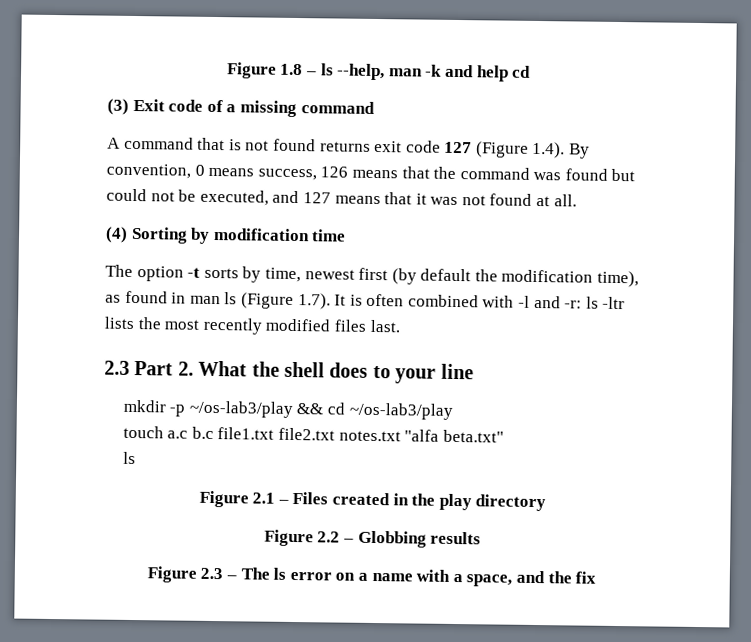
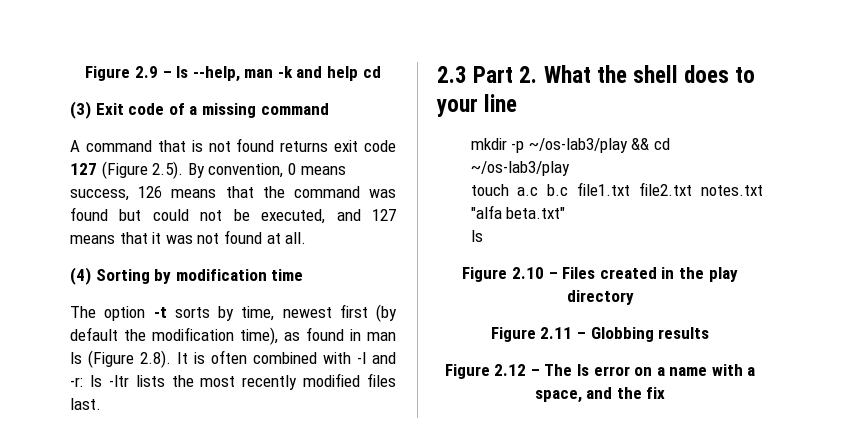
- Figure 1.8 – ls --help, man -k and help cd
+ Figure 2.9 – ls --help, man -k and help cd
- A command that is not found returns exit code 127 (Figure 1.4). By convention, 0 means success, 126 means that the command was found but could not be executed, and 127 means that it was not found at all.
+ A command that is not found returns exit code 127 (Figure 2.5). By convention, 0 means success, 126 means that the command was found but could not be executed, and 127 means that it was not found at all.
- The option -t sorts by time, newest first (by default the modification time), as found in man ls (Figure 1.7). It is often combined with -l and -r: ls -ltr lists the most recently modified files last.
+ The option -t sorts by time, newest first (by default the modification time), as found in man ls (Figure 2.8). It is often combined with -l and -r: ls -ltr lists the most recently modified files last.
- Figure 2.1 – Files created in the play directory
+ Figure 2.10 – Files created in the play directory
- Figure 2.2 – Globbing results
+ Figure 2.11 – Globbing results
- Figure 2.3 – The ls error on a name with a space, and the fix
+ Figure 2.12 – The ls error on a name with a space, and the fix

